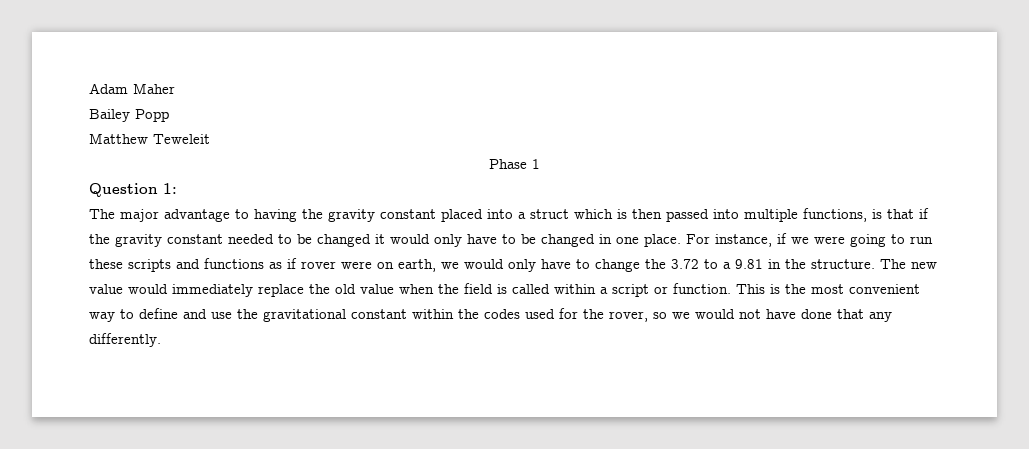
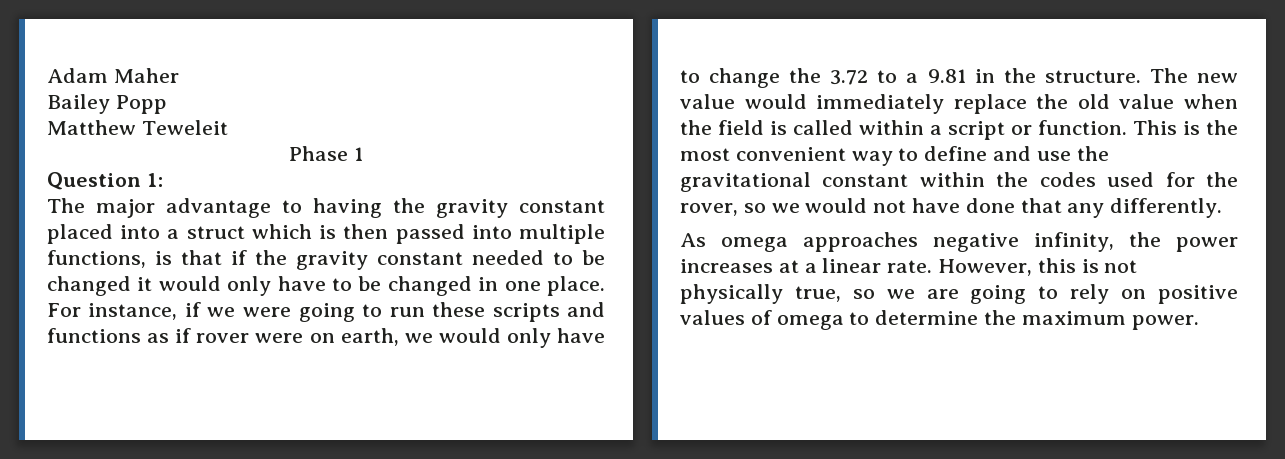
+ As omega approaches negative infinity, the power increases at a linear rate. However, this is not physically true, so we are going to rely on positive values of omega to determine the maximum power.

